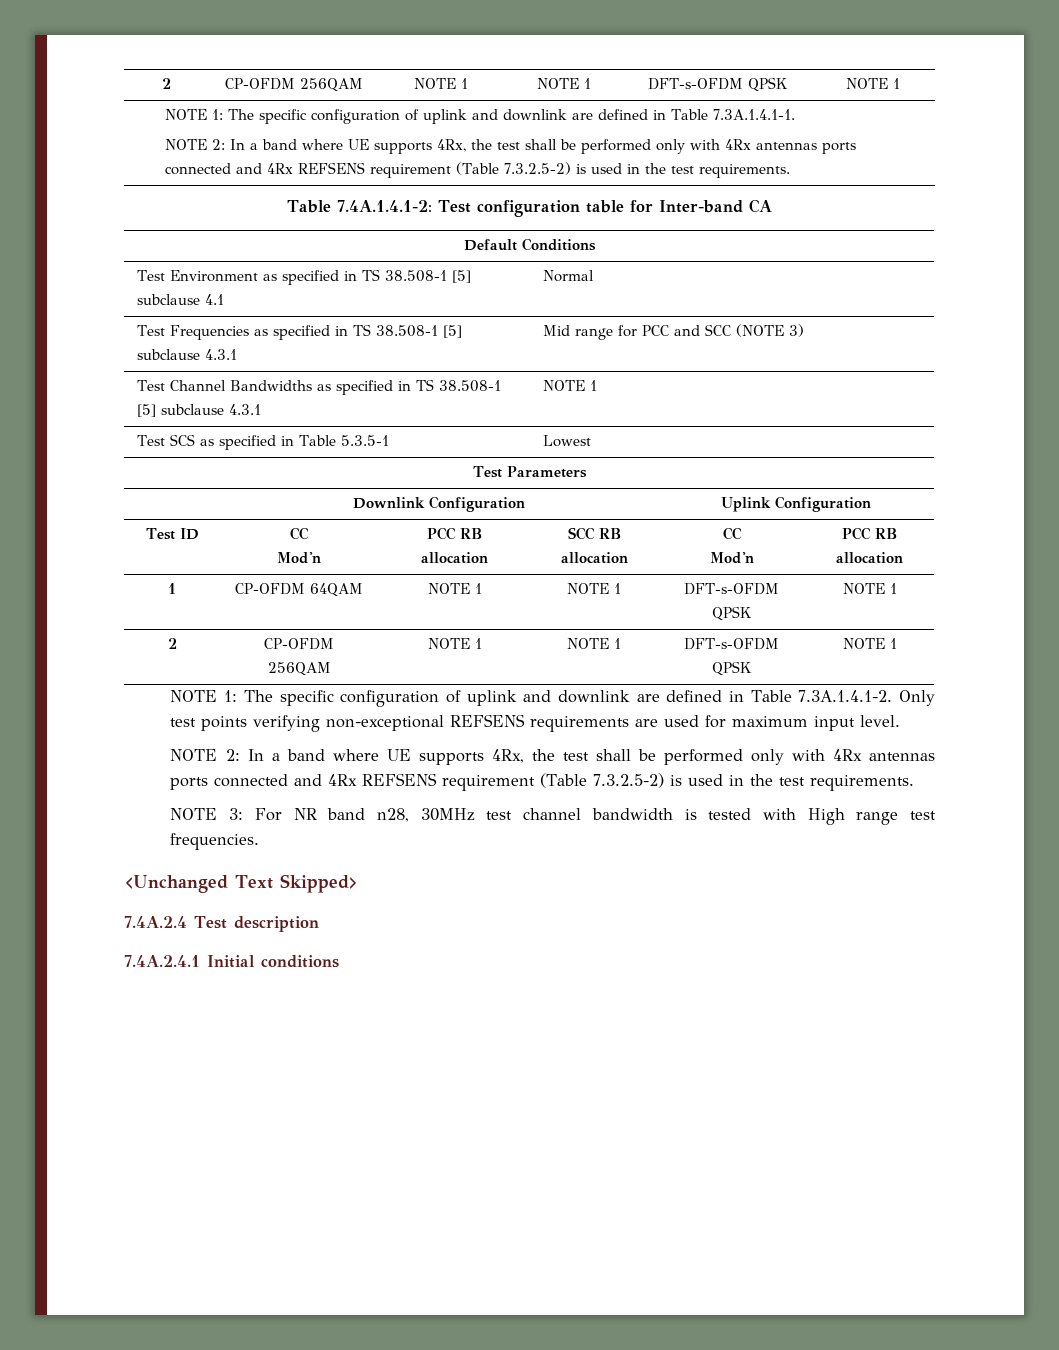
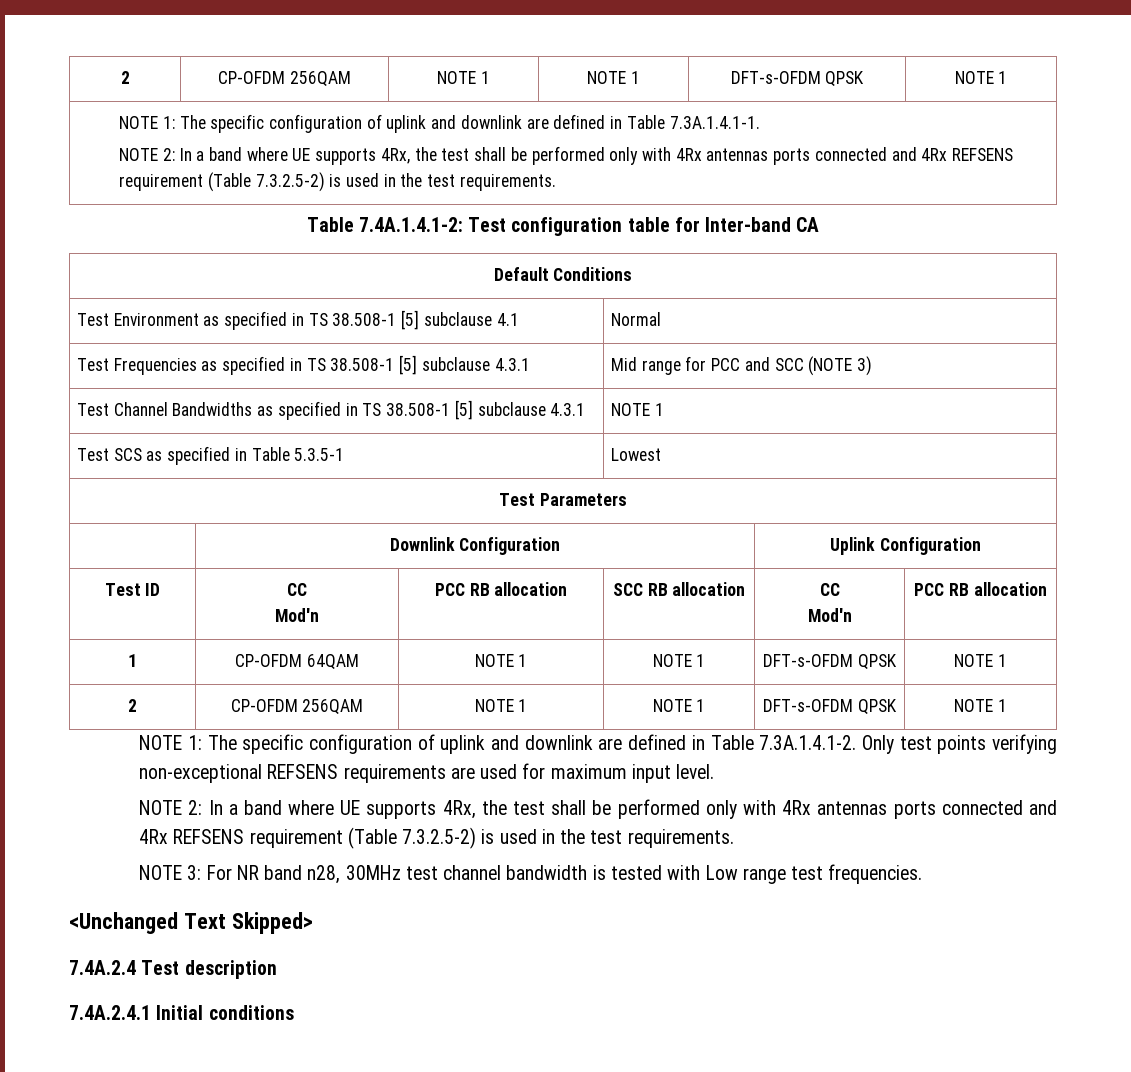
- NOTE 3: For NR band n28, 30MHz test channel bandwidth is tested with High range test frequencies.
+ NOTE 3: For NR band n28, 30MHz test channel bandwidth is tested with Low range test frequencies.

